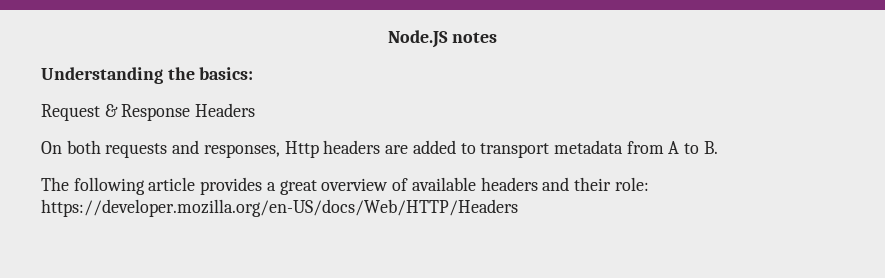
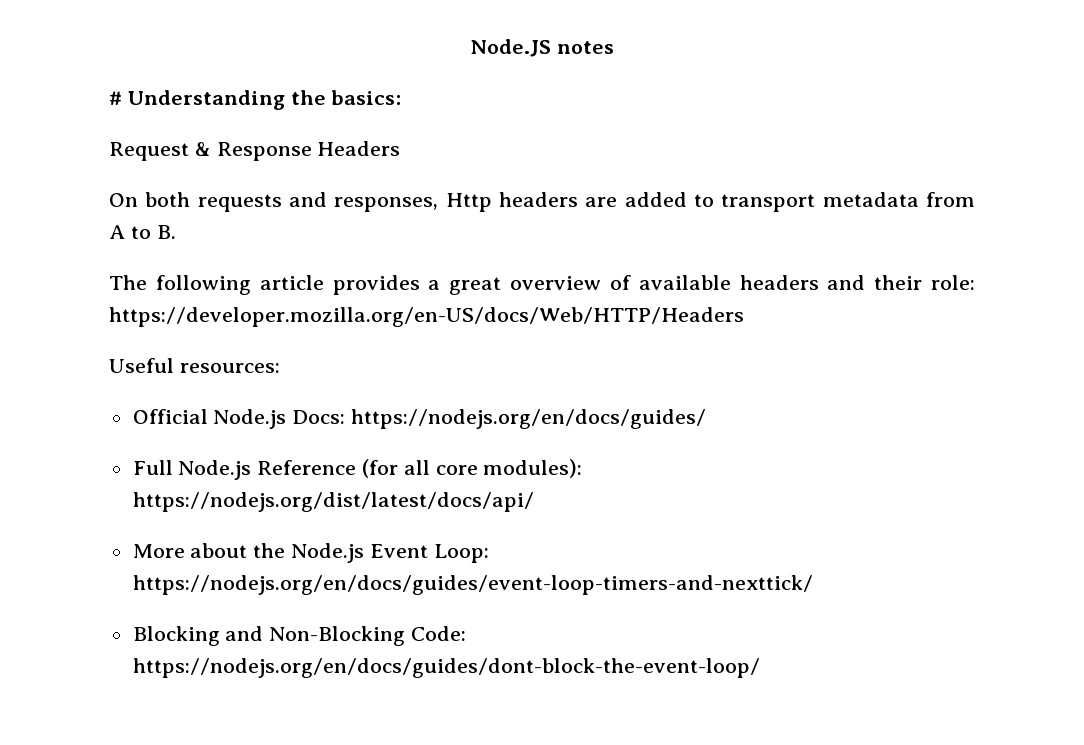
- Understanding the basics:
+ # Understanding the basics:
+ Useful resources:
+ Official Node.js Docs: https://nodejs.org/en/docs/guides/
+ Full Node.js Reference (for all core modules): https://nodejs.org/dist/latest/docs/api/
+ More about the Node.js Event Loop: https://nodejs.org/en/docs/guides/event-loop-timers-and-nexttick/
+ Blocking and Non-Blocking Code: https://nodejs.org/en/docs/guides/dont-block-the-event-loop/

